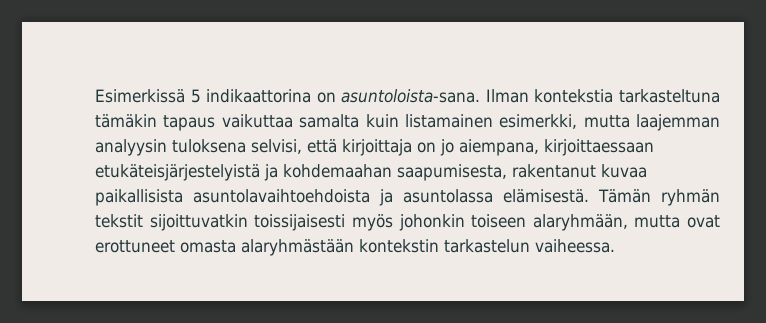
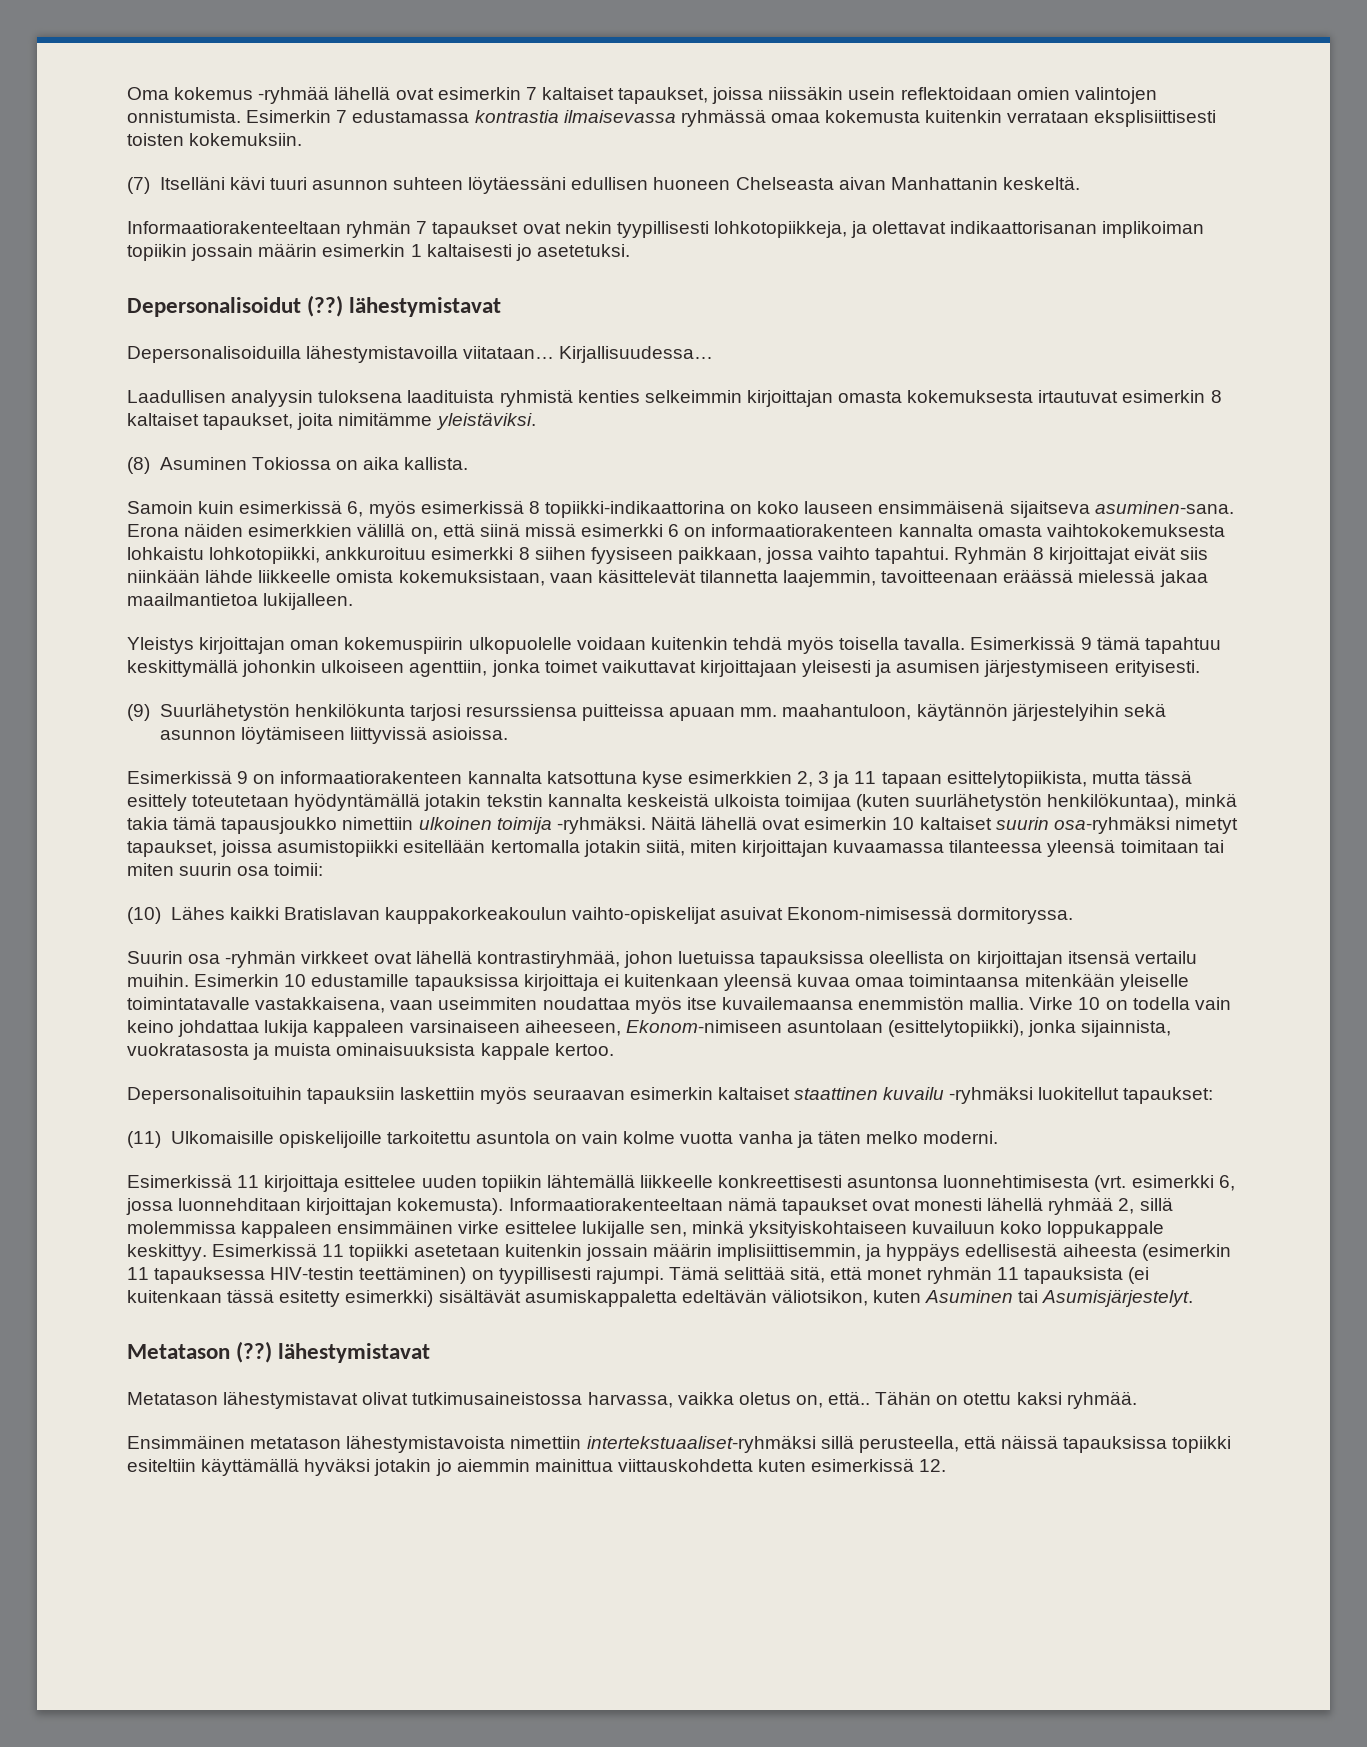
- Esimerkissä 5 indikaattorina on asuntoloista-sana. Ilman kontekstia tarkasteltuna tämäkin tapaus vaikuttaa samalta kuin listamainen esimerkki, mutta laajemman analyysin tuloksena selvisi, että kirjoittaja on jo aiempana, kirjoittaessaan etukäteisjärjestelyistä ja kohdemaahan saapumisesta, rakentanut kuvaa paikallisista asuntolavaihtoehdoista ja asuntolassa elämisestä. Tämän ryhmän tekstit sijoittuvatkin toissijaisesti myös johonkin toiseen alaryhmään, mutta ovat erottuneet omasta alaryhmästään kontekstin tarkastelun vaiheessa.
+ Oma kokemus -ryhmää lähellä ovat esimerkin 7 kaltaiset tapaukset, joissa niissäkin usein reflektoidaan omien valintojen onnistumista. Esimerkin 7 edustamassa kontrastia ilmaisevassa ryhmässä omaa kokemusta kuitenkin verrataan eksplisiittisesti toisten kokemuksiin.
+ (7) Itselläni kävi tuuri asunnon suhteen löytäessäni edullisen huoneen Chelseasta aivan Manhattanin keskeltä.
+ Informaatiorakenteeltaan ryhmän 7 tapaukset ovat nekin tyypillisesti lohkotopiikkeja, ja olettavat indikaattorisanan implikoiman topiikin jossain määrin esimerkin 1 kaltaisesti jo asetetuksi.
+ Depersonalisoidut (??) lähestymistavat
+ Depersonalisoiduilla lähestymistavoilla viitataan… Kirjallisuudessa…
+ Laadullisen analyysin tuloksena laadituista ryhmistä kenties selkeimmin kirjoittajan omasta kokemuksesta irtautuvat esimerkin 8 kaltaiset tapaukset, joita nimitämme yleistäviksi.
+ (8) Asuminen Tokiossa on aika kallista.
+ Samoin kuin esimerkissä 6, myös esimerkissä 8 topiikki-indikaattorina on koko lauseen ensimmäisenä sijaitseva asuminen-sana. Erona näiden esimerkkien välillä on, että siinä missä esimerkki 6 on informaatiorakenteen kannalta omasta vaihtokokemuksesta lohkaistu lohkotopiikki, ankkuroituu esimerkki 8 siihen fyysiseen paikkaan, jossa vaihto tapahtui. Ryhmän 8 kirjoittajat eivät siis niinkään lähde liikkeelle omista kokemuksistaan, vaan käsittelevät tilannetta laajemmin, tavoitteenaan eräässä mielessä jakaa maailmantietoa lukijalleen.
+ Yleistys kirjoittajan oman kokemuspiirin ulkopuolelle voidaan kuitenkin tehdä myös toisella tavalla. Esimerkissä 9 tämä tapahtuu keskittymällä johonkin ulkoiseen agenttiin, jonka toimet vaikuttavat kirjoittajaan yleisesti ja asumisen järjestymiseen erityisesti.
+ (9) Suurlähetystön henkilökunta tarjosi resurssiensa puitteissa apuaan mm. maahantuloon, käytännön järjestelyihin sekä asunnon löytämiseen liittyvissä asioissa.
+ Esimerkissä 9 on informaatiorakenteen kannalta katsottuna kyse esimerkkien 2, 3 ja 11 tapaan esittelytopiikista, mutta tässä esittely toteutetaan hyödyntämällä jotakin tekstin kannalta keskeistä ulkoista toimijaa (kuten suurlähetystön henkilökuntaa), minkä takia tämä tapausjoukko nimettiin ulkoinen toimija -ryhmäksi. Näitä lähellä ovat esimerkin 10 kaltaiset suurin osa-ryhmäksi nimetyt tapaukset, joissa asumistopiikki esitellään kertomalla jotakin siitä, miten kirjoittajan kuvaamassa tilanteessa yleensä toimitaan tai miten suurin osa toimii:
+ (10) Lähes kaikki Bratislavan kauppakorkeakoulun vaihto-opiskelijat asuivat Ekonom-nimisessä dormitoryssa.
+ Suurin osa -ryhmän virkkeet ovat lähellä kontrastiryhmää, johon luetuissa tapauksissa oleellista on kirjoittajan itsensä vertailu muihin. Esimerkin 10 edustamille tapauksissa kirjoittaja ei kuitenkaan yleensä kuvaa omaa toimintaansa mitenkään yleiselle toimintatavalle vastakkaisena, vaan useimmiten noudattaa myös itse kuvailemaansa enemmistön mallia. Virke 10 on todella vain keino johdattaa lukija kappaleen varsinaiseen aiheeseen, Ekonom-nimiseen asuntolaan (esittelytopiikki), jonka sijainnista, vuokratasosta ja muista ominaisuuksista kappale kertoo.
+ Depersonalisoituihin tapauksiin laskettiin myös seuraavan esimerkin kaltaiset staattinen kuvailu -ryhmäksi luokitellut tapaukset:
+ (11) Ulkomaisille opiskelijoille tarkoitettu asuntola on vain kolme vuotta vanha ja täten melko moderni.
+ Esimerkissä 11 kirjoittaja esittelee uuden topiikin lähtemällä liikkeelle konkreettisesti asuntonsa luonnehtimisesta (vrt. esimerkki 6, jossa luonnehditaan kirjoittajan kokemusta). Informaatiorakenteeltaan nämä tapaukset ovat monesti lähellä ryhmää 2, sillä molemmissa kappaleen ensimmäinen virke esittelee lukijalle sen, minkä yksityiskohtaiseen kuvailuun koko loppukappale keskittyy. Esimerkissä 11 topiikki asetetaan kuitenkin jossain määrin implisiittisemmin, ja hyppäys edellisestä aiheesta (esimerkin 11 tapauksessa HIV-testin teettäminen) on tyypillisesti rajumpi. Tämä selittää sitä, että monet ryhmän 11 tapauksista (ei kuitenkaan tässä esitetty esimerkki) sisältävät asumiskappaletta edeltävän väliotsikon, kuten Asuminen tai Asumisjärjestelyt.
+ Metatason (??) lähestymistavat
+ Metatason lähestymistavat olivat tutkimusaineistossa harvassa, vaikka oletus on, että.. Tähän on otettu kaksi ryhmää.
+ Ensimmäinen metatason lähestymistavoista nimettiin intertekstuaaliset-ryhmäksi sillä perusteella, että näissä tapauksissa topiikki esiteltiin käyttämällä hyväksi jotakin jo aiemmin mainittua viittauskohdetta kuten esimerkissä 12.

